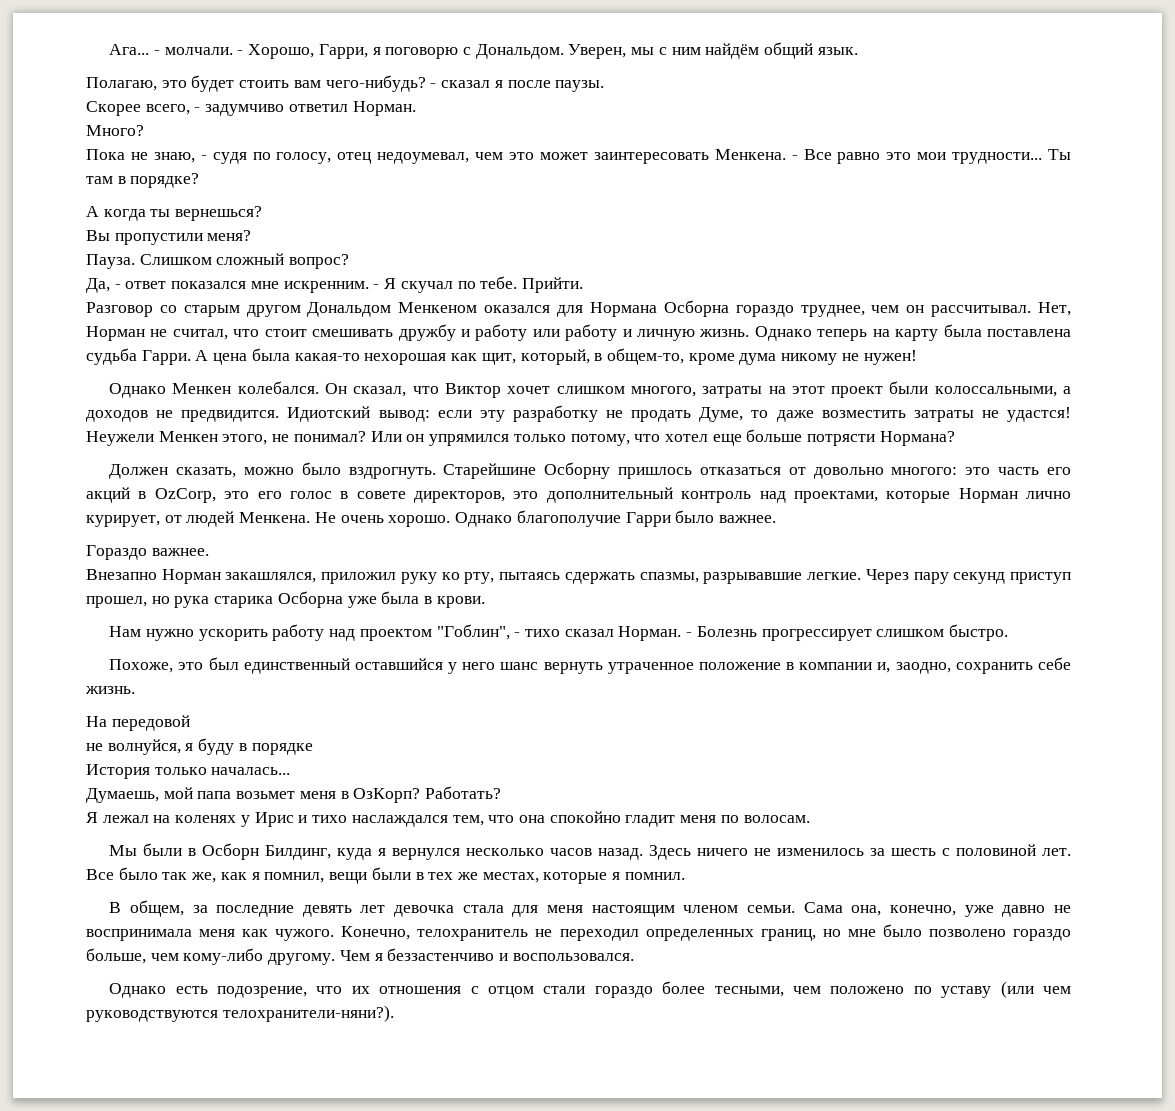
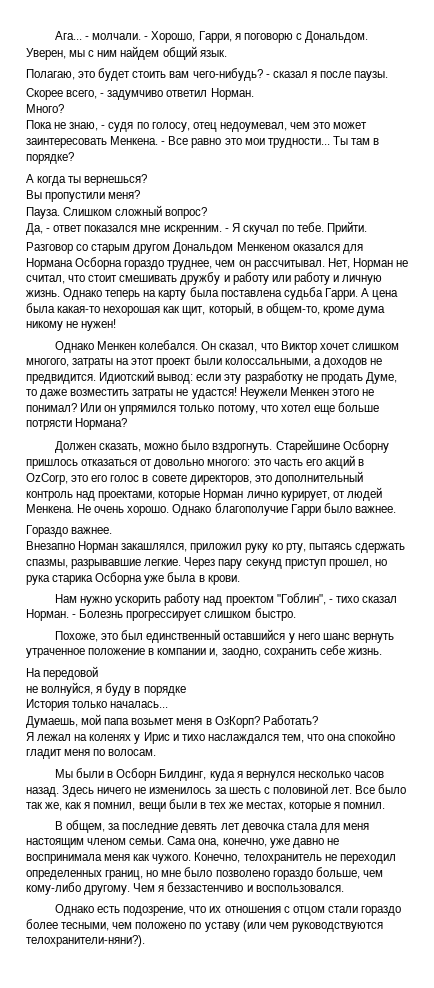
- Уверен, мы с ним найдём общий язык.
+ Уверен, мы с ним найдем общий язык.
- Неужели Менкен этого, не понимал?
+ Неужели Менкен этого не понимал?

